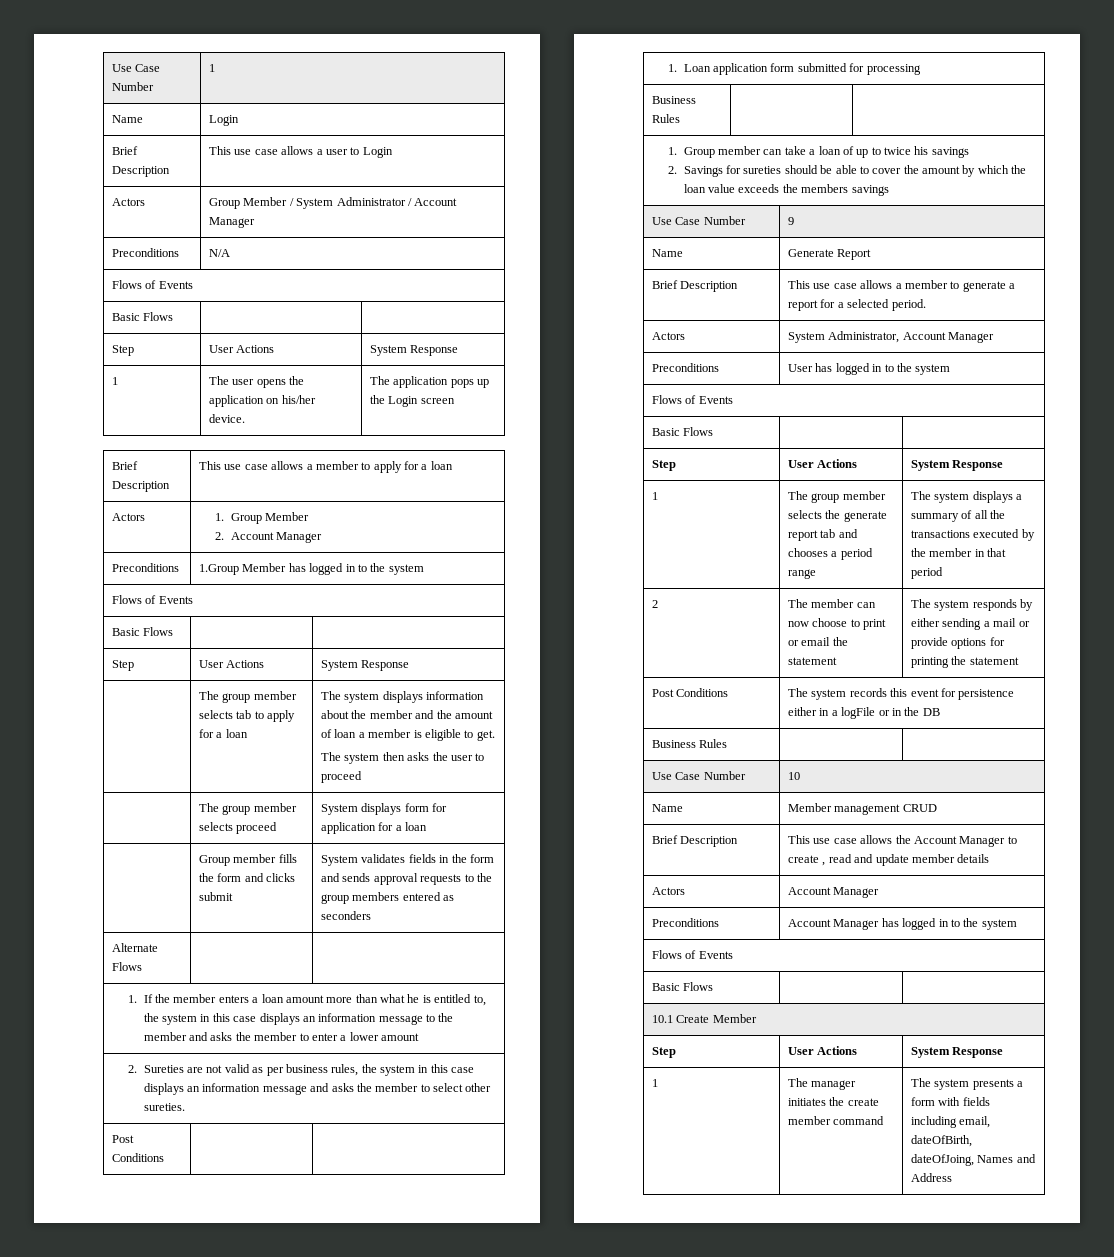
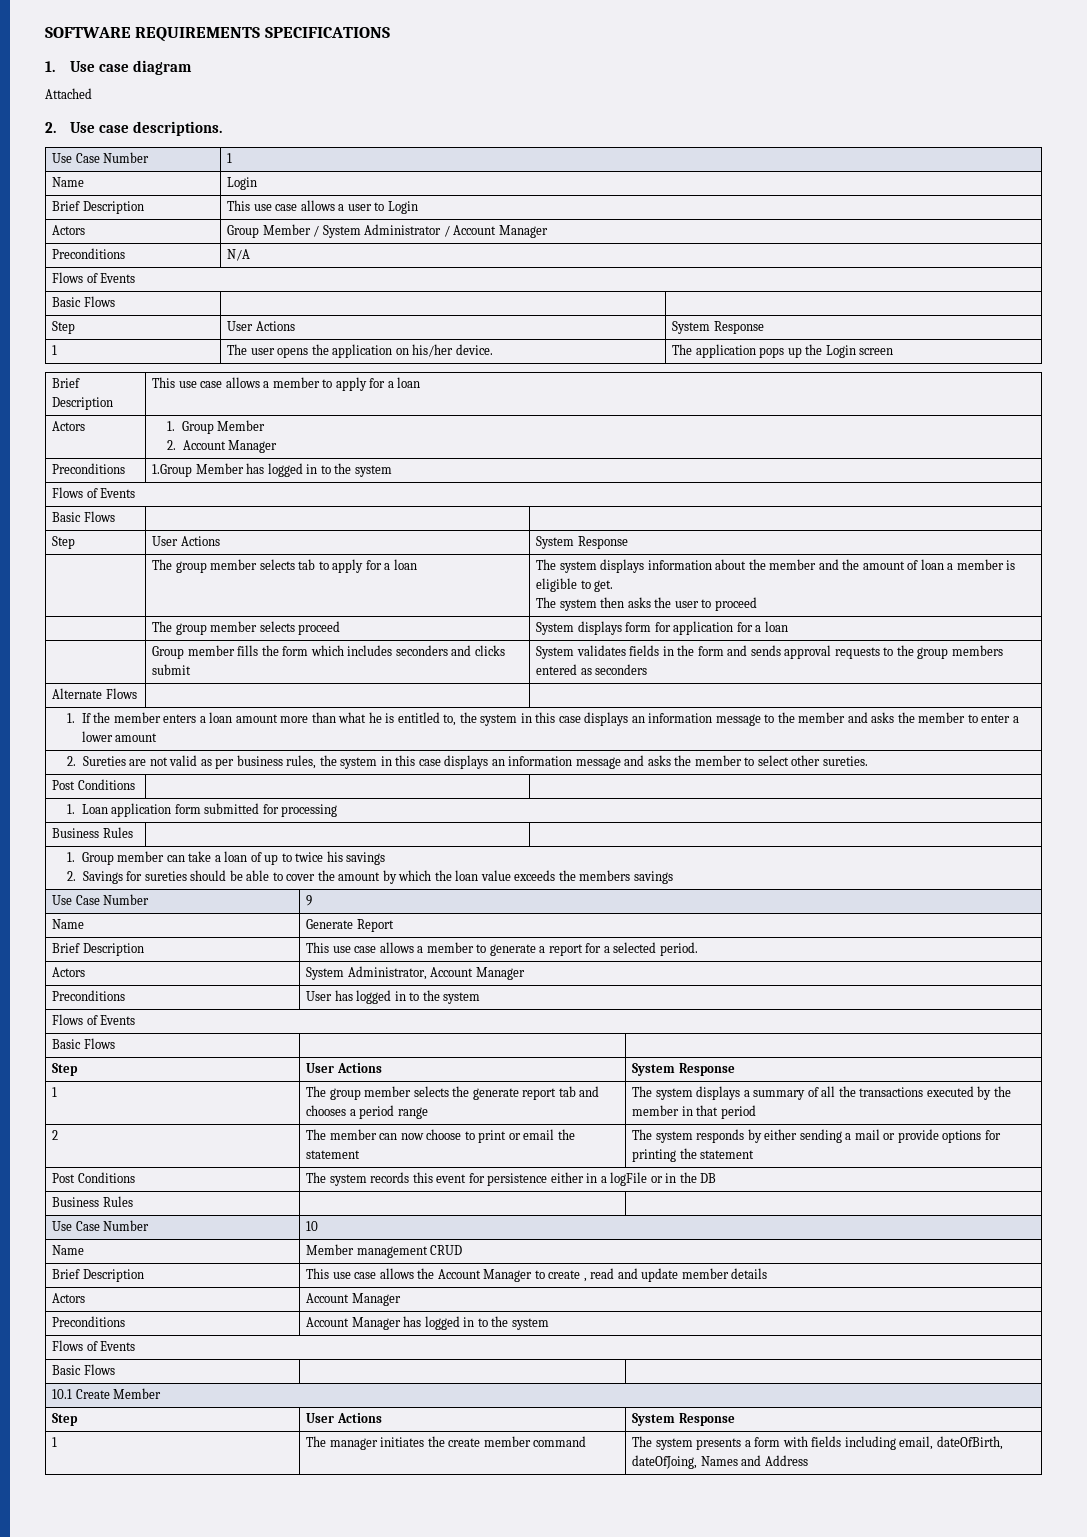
+ SOFTWARE REQUIREMENTS SPECIFICATIONS
+ 1. Use case diagram
+ Attached
+ 2. Use case descriptions.
- | Group member fills the form and clicks submit | System validates fields in the form and sends approval requests to the group members entered as seconders
+ | Group member fills the form which includes seconders and clicks submit | System validates fields in the form and sends approval requests to the group members entered as seconders

